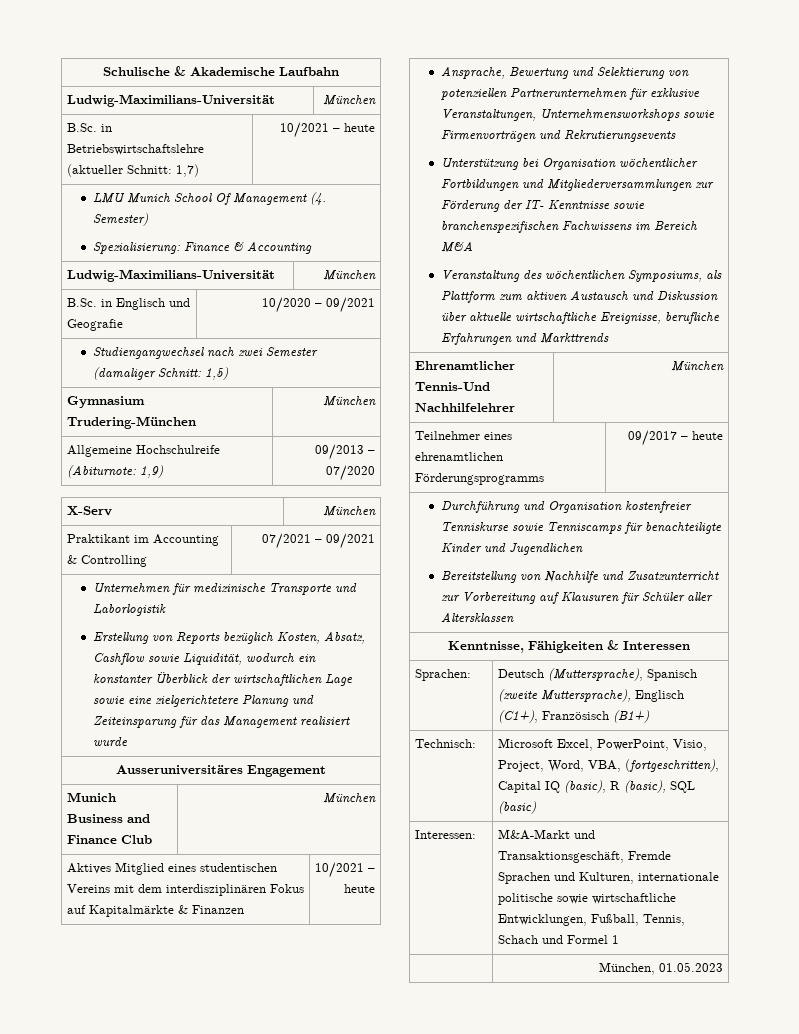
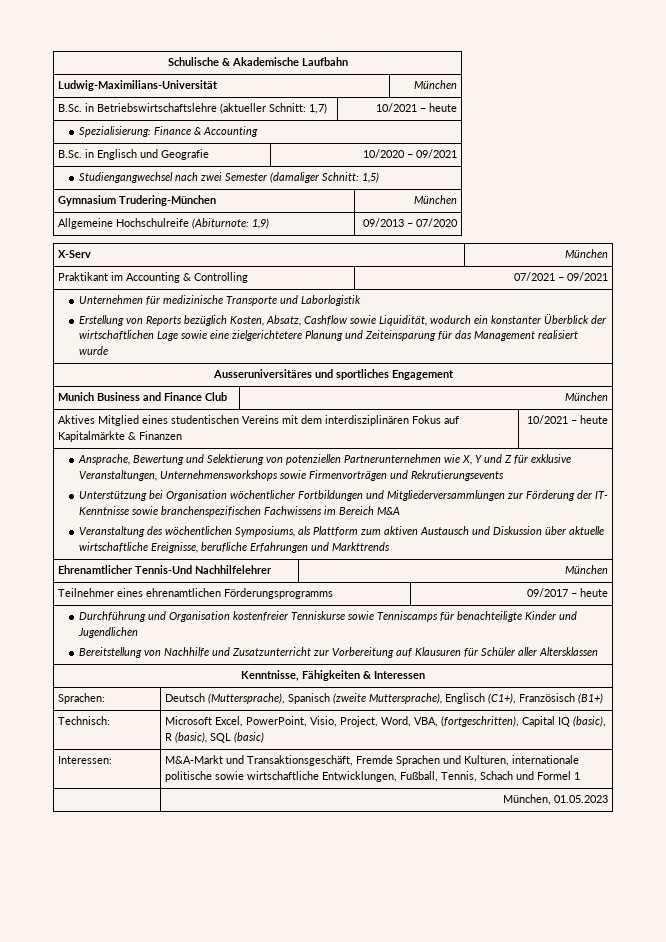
- LMU Munich School Of Management (4. Semester)
  Spezialisierung: Finance & Accounting
- Ludwig-Maximilians-Universität | München
- Ausseruniversitäres Engagement
+ Ausseruniversitäres und sportliches Engagement
- Ansprache, Bewertung und Selektierung von potenziellen Partnerunternehmen für exklusive Veranstaltungen, Unternehmensworkshops sowie Firmenvorträgen und Rekrutierungsevents
+ Ansprache, Bewertung und Selektierung von potenziellen Partnerunternehmen wie X, Y und Z für exklusive Veranstaltungen, Unternehmensworkshops sowie Firmenvorträgen und Rekrutierungsevents

